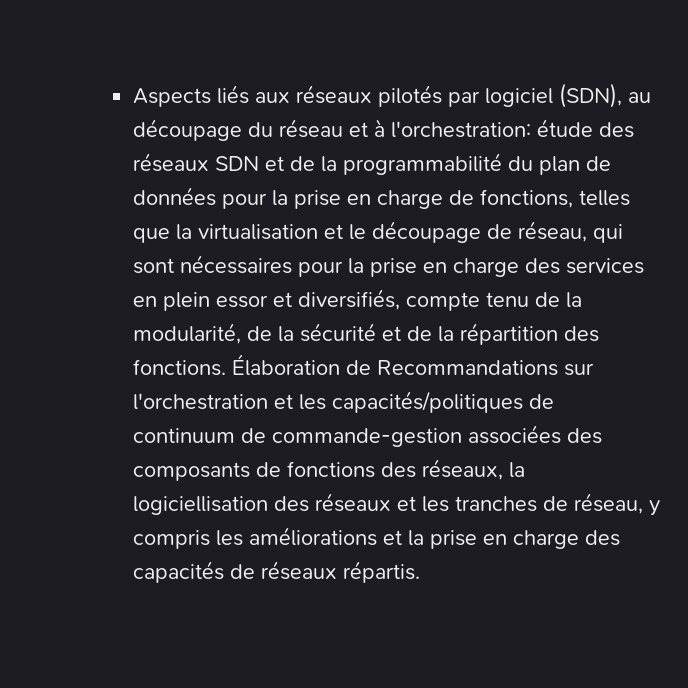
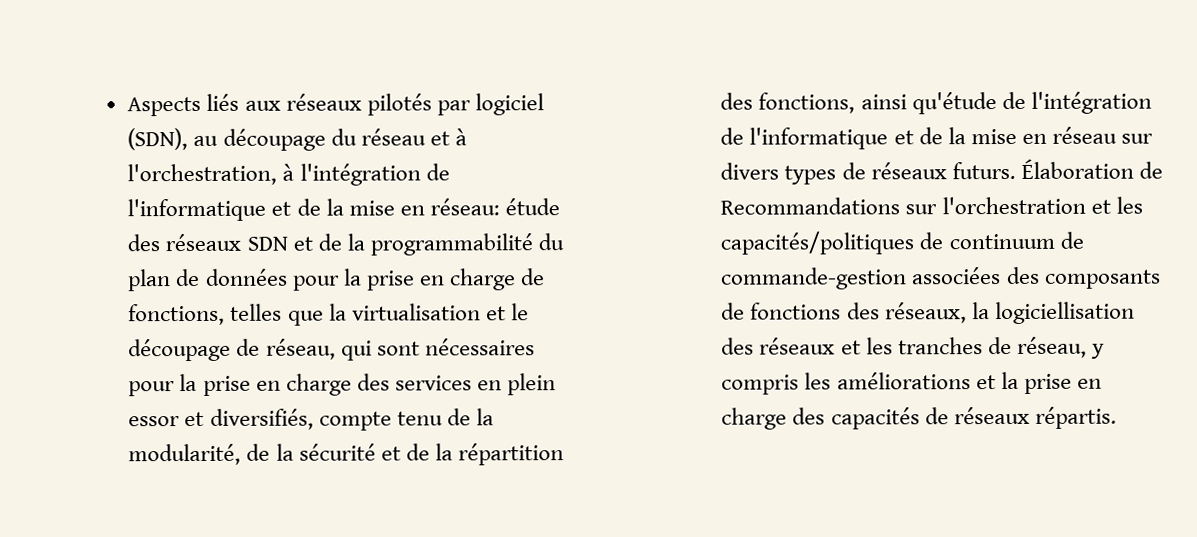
- Aspects liés aux réseaux pilotés par logiciel (SDN), au découpage du réseau et à l'orchestration:
+ Aspects liés aux réseaux pilotés par logiciel (SDN), au découpage du réseau et à l'orchestration, à l'intégration de l'informatique et de la mise en réseau:
- étude des réseaux SDN et de la programmabilité du plan de données pour la prise en charge de fonctions, telles que la virtualisation et le découpage de réseau, qui sont nécessaires pour la prise en charge des services en plein essor et diversifiés, compte tenu de la modularité, de la sécurité et de la répartition des fonctions.
+ étude des réseaux SDN et de la programmabilité du plan de données pour la prise en charge de fonctions, telles que la virtualisation et le découpage de réseau, qui sont nécessaires pour la prise en charge des services en plein essor et diversifiés, compte tenu de la modularité, de la sécurité et de la répartition des fonctions, ainsi qu'étude de l'intégration de l'informatique et de la mise en réseau sur divers types de réseaux futurs.

